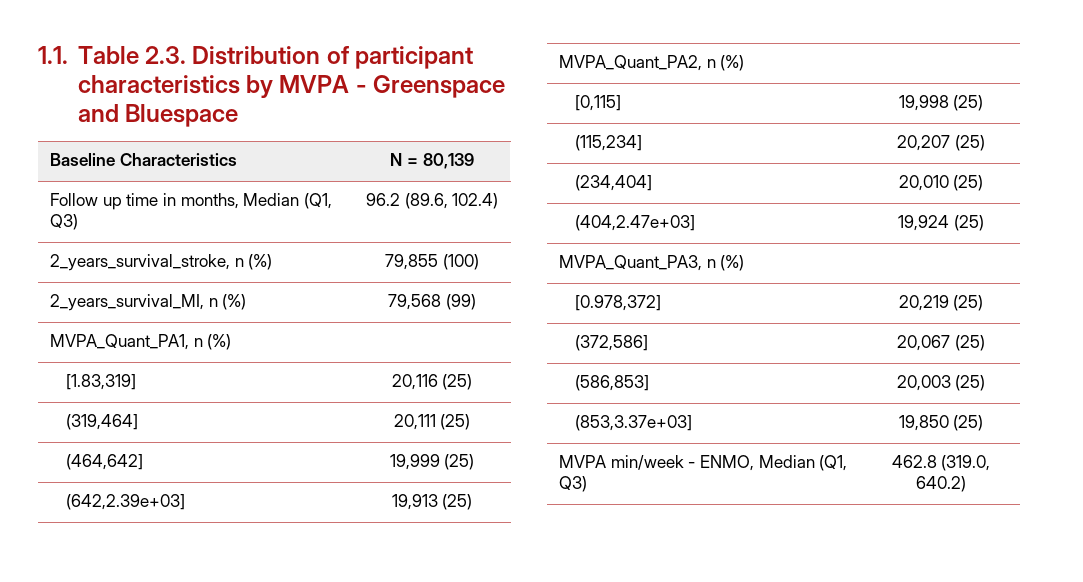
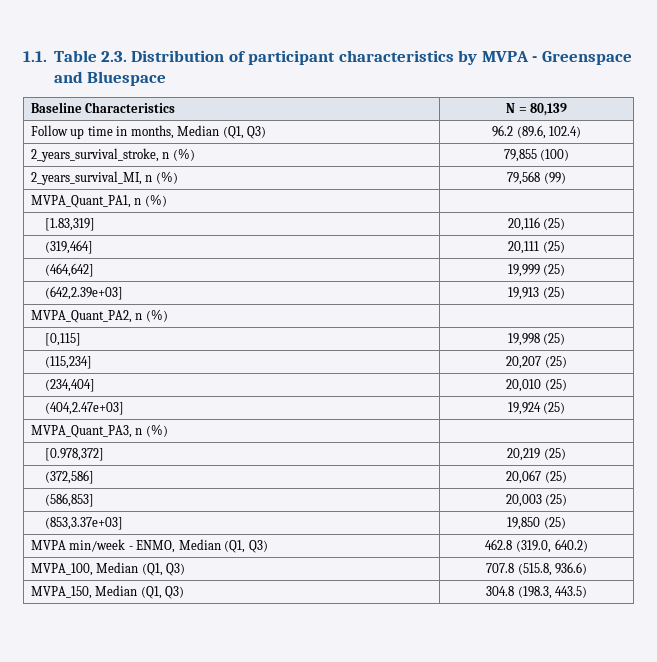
+ MVPA_100, Median (Q1, Q3) | 707.8 (515.8, 936.6)
+ MVPA_150, Median (Q1, Q3) | 304.8 (198.3, 443.5)

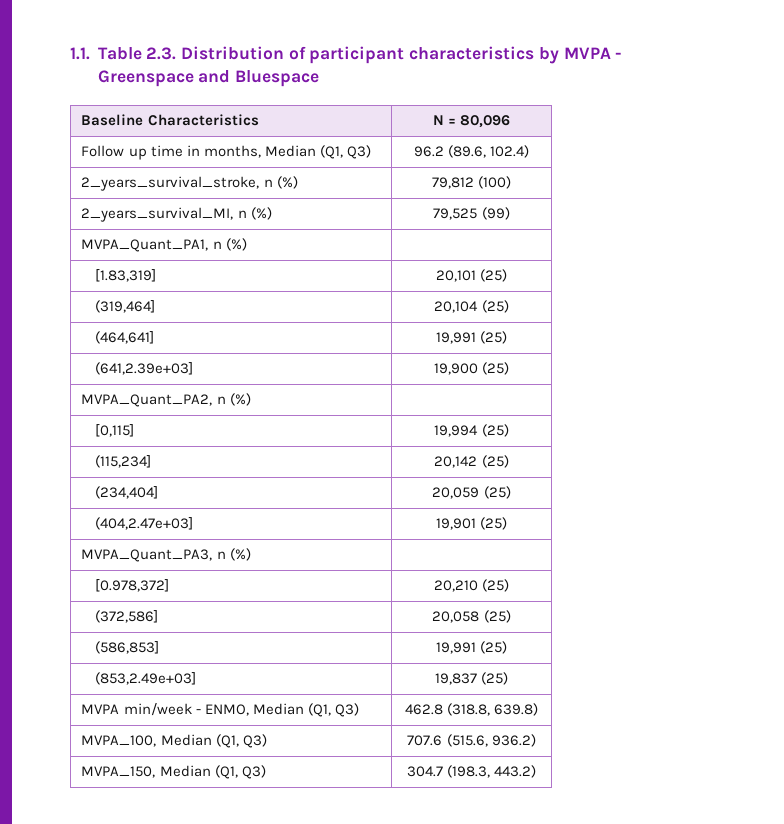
- Baseline Characteristics | N = 80,139
+ Baseline Characteristics | N = 80,096
- 2_years_survival_stroke, n (%) | 79,855 (100)
+ 2_years_survival_stroke, n (%) | 79,812 (100)
- 2_years_survival_MI, n (%) | 79,568 (99)
+ 2_years_survival_MI, n (%) | 79,525 (99)
- [1.83,319] | 20,116 (25)
+ [1.83,319] | 20,101 (25)
- (319,464] | 20,111 (25)
- (464,642] | 19,999 (25)
- (642,2.39e+03] | 19,913 (25)
+ (319,464] | 20,104 (25)
+ (464,641] | 19,991 (25)
+ (641,2.39e+03] | 19,900 (25)
- [0,115] | 19,998 (25)
+ [0,115] | 19,994 (25)
- (115,234] | 20,207 (25)
+ (115,234] | 20,142 (25)
- (234,404] | 20,010 (25)
+ (234,404] | 20,059 (25)
- (404,2.47e+03] | 19,924 (25)
+ (404,2.47e+03] | 19,901 (25)
- [0.978,372] | 20,219 (25)
+ [0.978,372] | 20,210 (25)
- (372,586] | 20,067 (25)
+ (372,586] | 20,058 (25)
- (586,853] | 20,003 (25)
- (853,3.37e+03] | 19,850 (25)
+ (586,853] | 19,991 (25)
+ (853,2.49e+03] | 19,837 (25)
- MVPA min/week - ENMO, Median (Q1, Q3) | 462.8 (319.0, 640.2)
+ MVPA min/week - ENMO, Median (Q1, Q3) | 462.8 (318.8, 639.8)
- MVPA_100, Median (Q1, Q3) | 707.8 (515.8, 936.6)
+ MVPA_100, Median (Q1, Q3) | 707.6 (515.6, 936.2)
- MVPA_150, Median (Q1, Q3) | 304.8 (198.3, 443.5)
+ MVPA_150, Median (Q1, Q3) | 304.7 (198.3, 443.2)

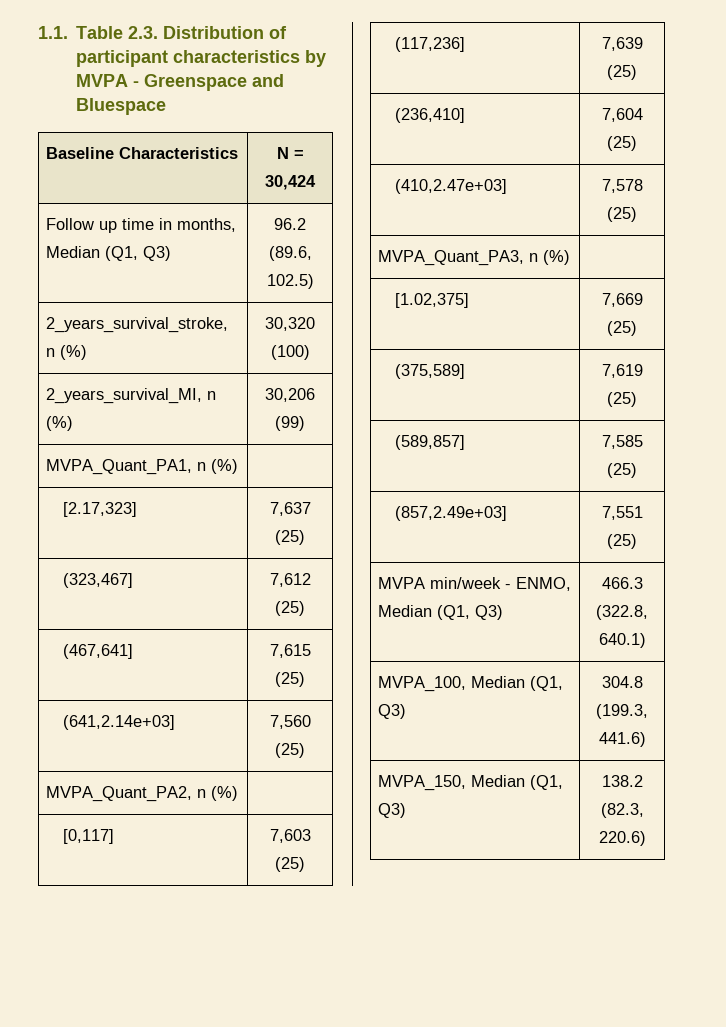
- Baseline Characteristics | N = 80,096
+ Baseline Characteristics | N = 30,424
- Follow up time in months, Median (Q1, Q3) | 96.2 (89.6, 102.4)
+ Follow up time in months, Median (Q1, Q3) | 96.2 (89.6, 102.5)
- 2_years_survival_stroke, n (%) | 79,812 (100)
+ 2_years_survival_stroke, n (%) | 30,320 (100)
- 2_years_survival_MI, n (%) | 79,525 (99)
+ 2_years_survival_MI, n (%) | 30,206 (99)
- [1.83,319] | 20,101 (25)
- (319,464] | 20,104 (25)
- (464,641] | 19,991 (25)
- (641,2.39e+03] | 19,900 (25)
+ [2.17,323] | 7,637 (25)
+ (323,467] | 7,612 (25)
+ (467,641] | 7,615 (25)
+ (641,2.14e+03] | 7,560 (25)
- [0,115] | 19,994 (25)
- (115,234] | 20,142 (25)
- (234,404] | 20,059 (25)
- (404,2.47e+03] | 19,901 (25)
+ [0,117] | 7,603 (25)
+ (117,236] | 7,639 (25)
+ (236,410] | 7,604 (25)
+ (410,2.47e+03] | 7,578 (25)
- [0.978,372] | 20,210 (25)
- (372,586] | 20,058 (25)
- (586,853] | 19,991 (25)
- (853,2.49e+03] | 19,837 (25)
+ [1.02,375] | 7,669 (25)
+ (375,589] | 7,619 (25)
+ (589,857] | 7,585 (25)
+ (857,2.49e+03] | 7,551 (25)
- MVPA min/week - ENMO, Median (Q1, Q3) | 462.8 (318.8, 639.8)
+ MVPA min/week - ENMO, Median (Q1, Q3) | 466.3 (322.8, 640.1)
- MVPA_100, Median (Q1, Q3) | 707.6 (515.6, 936.2)
+ MVPA_100, Median (Q1, Q3) | 304.8 (199.3, 441.6)
- MVPA_150, Median (Q1, Q3) | 304.7 (198.3, 443.2)
+ MVPA_150, Median (Q1, Q3) | 138.2 (82.3, 220.6)

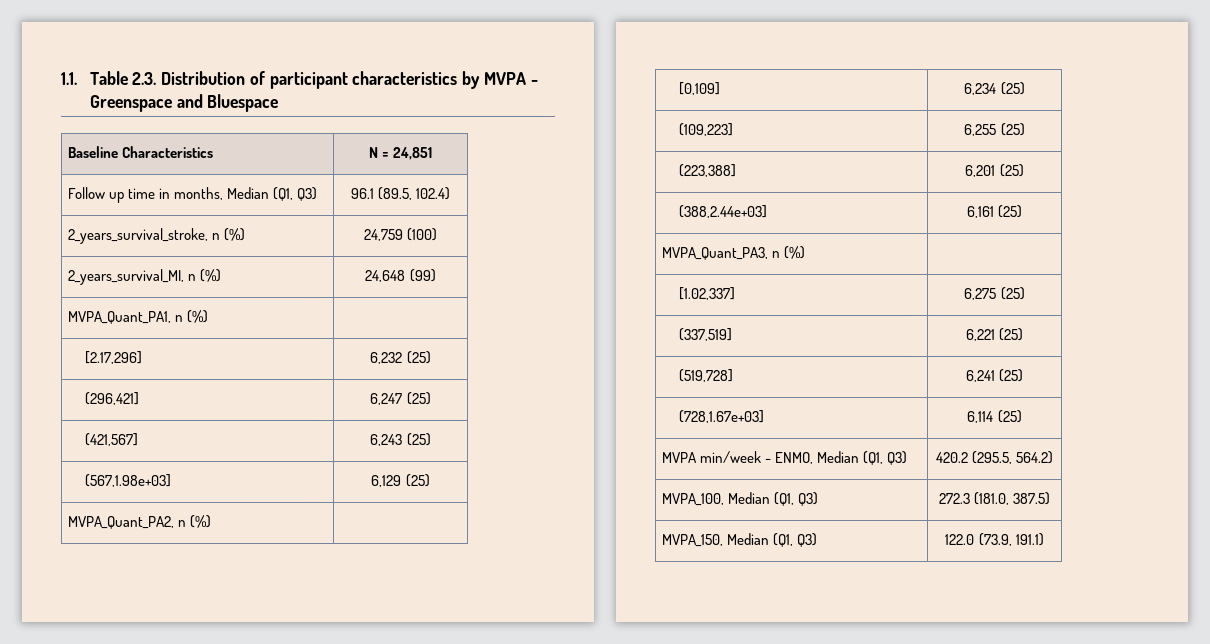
- Baseline Characteristics | N = 30,424
+ Baseline Characteristics | N = 24,851
- Follow up time in months, Median (Q1, Q3) | 96.2 (89.6, 102.5)
+ Follow up time in months, Median (Q1, Q3) | 96.1 (89.5, 102.4)
- 2_years_survival_stroke, n (%) | 30,320 (100)
+ 2_years_survival_stroke, n (%) | 24,759 (100)
- 2_years_survival_MI, n (%) | 30,206 (99)
+ 2_years_survival_MI, n (%) | 24,648 (99)
- [2.17,323] | 7,637 (25)
- (323,467] | 7,612 (25)
- (467,641] | 7,615 (25)
- (641,2.14e+03] | 7,560 (25)
+ [2.17,296] | 6,232 (25)
+ (296,421] | 6,247 (25)
+ (421,567] | 6,243 (25)
+ (567,1.98e+03] | 6,129 (25)
- [0,117] | 7,603 (25)
- (117,236] | 7,639 (25)
- (236,410] | 7,604 (25)
- (410,2.47e+03] | 7,578 (25)
+ [0,109] | 6,234 (25)
+ (109,223] | 6,255 (25)
+ (223,388] | 6,201 (25)
+ (388,2.44e+03] | 6,161 (25)
- [1.02,375] | 7,669 (25)
- (375,589] | 7,619 (25)
- (589,857] | 7,585 (25)
- (857,2.49e+03] | 7,551 (25)
+ [1.02,337] | 6,275 (25)
+ (337,519] | 6,221 (25)
+ (519,728] | 6,241 (25)
+ (728,1.67e+03] | 6,114 (25)
- MVPA min/week - ENMO, Median (Q1, Q3) | 466.3 (322.8, 640.1)
+ MVPA min/week - ENMO, Median (Q1, Q3) | 420.2 (295.5, 564.2)
- MVPA_100, Median (Q1, Q3) | 304.8 (199.3, 441.6)
+ MVPA_100, Median (Q1, Q3) | 272.3 (181.0, 387.5)
- MVPA_150, Median (Q1, Q3) | 138.2 (82.3, 220.6)
+ MVPA_150, Median (Q1, Q3) | 122.0 (73.9, 191.1)

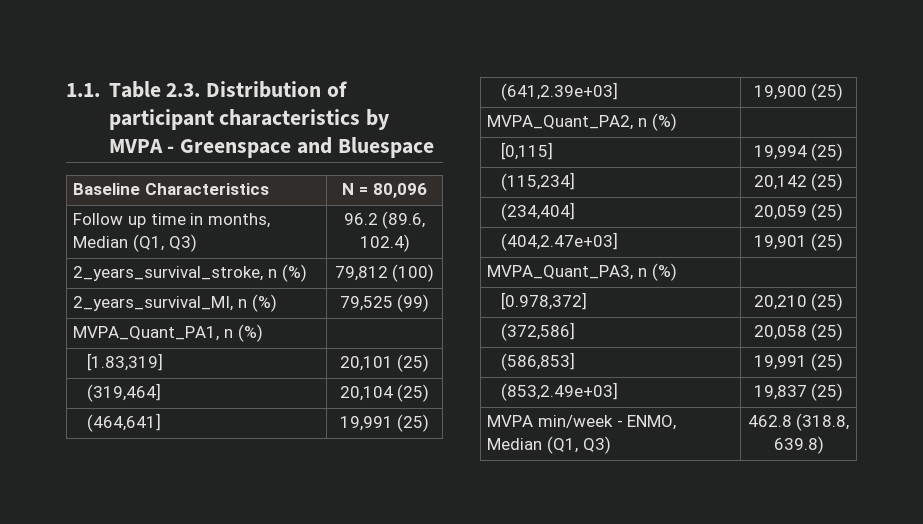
- Baseline Characteristics | N = 24,851
+ Baseline Characteristics | N = 80,096
- Follow up time in months, Median (Q1, Q3) | 96.1 (89.5, 102.4)
+ Follow up time in months, Median (Q1, Q3) | 96.2 (89.6, 102.4)
- 2_years_survival_stroke, n (%) | 24,759 (100)
+ 2_years_survival_stroke, n (%) | 79,812 (100)
- 2_years_survival_MI, n (%) | 24,648 (99)
+ 2_years_survival_MI, n (%) | 79,525 (99)
- [2.17,296] | 6,232 (25)
- (296,421] | 6,247 (25)
- (421,567] | 6,243 (25)
- (567,1.98e+03] | 6,129 (25)
+ [1.83,319] | 20,101 (25)
+ (319,464] | 20,104 (25)
+ (464,641] | 19,991 (25)
+ (641,2.39e+03] | 19,900 (25)
- [0,109] | 6,234 (25)
- (109,223] | 6,255 (25)
- (223,388] | 6,201 (25)
- (388,2.44e+03] | 6,161 (25)
+ [0,115] | 19,994 (25)
+ (115,234] | 20,142 (25)
+ (234,404] | 20,059 (25)
+ (404,2.47e+03] | 19,901 (25)
- [1.02,337] | 6,275 (25)
- (337,519] | 6,221 (25)
- (519,728] | 6,241 (25)
- (728,1.67e+03] | 6,114 (25)
+ [0.978,372] | 20,210 (25)
+ (372,586] | 20,058 (25)
+ (586,853] | 19,991 (25)
+ (853,2.49e+03] | 19,837 (25)
- MVPA min/week - ENMO, Median (Q1, Q3) | 420.2 (295.5, 564.2)
- MVPA_100, Median (Q1, Q3) | 272.3 (181.0, 387.5)
- MVPA_150, Median (Q1, Q3) | 122.0 (73.9, 191.1)
+ MVPA min/week - ENMO, Median (Q1, Q3) | 462.8 (318.8, 639.8)

